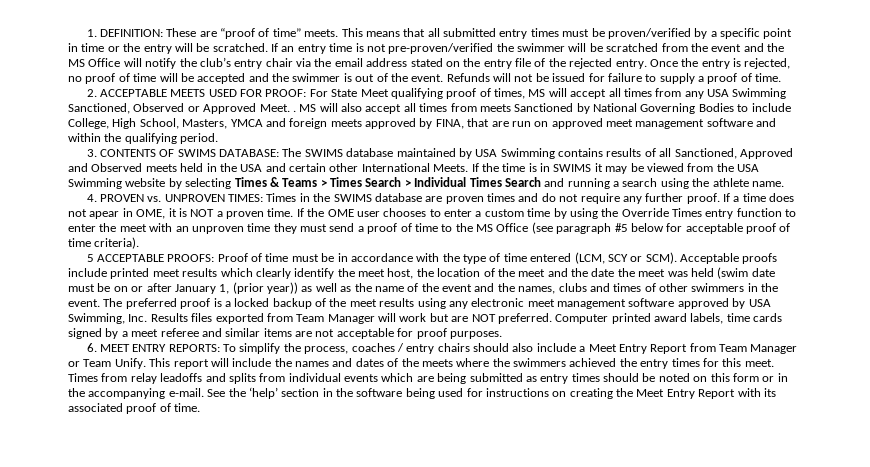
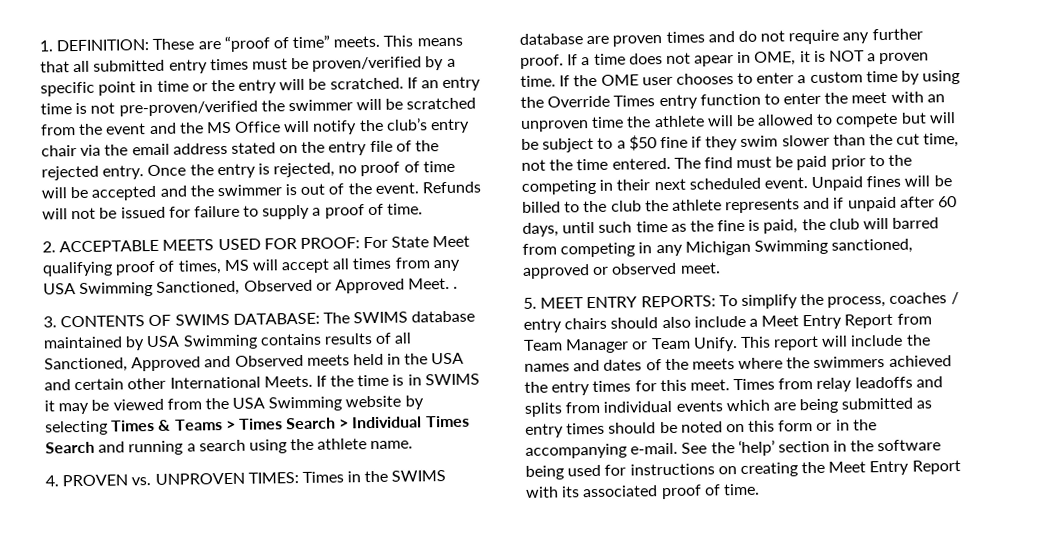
- MS will also accept all times from meets Sanctioned by National Governing Bodies to include College, High School, Masters, YMCA and foreign meets approved by FINA, that are run on approved meet management software and within the qualifying period.
- If the OME user chooses to enter a custom time by using the Override Times entry function to enter the meet with an unproven time they must send a proof of time to the MS Office (see paragraph #5 below for acceptable proof of time criteria).
- 5 ACCEPTABLE PROOFS: Proof of time must be in accordance with the type of time entered (LCM, SCY or SCM). Acceptable proofs include printed meet results which clearly identify the meet host, the location of the meet and the date the meet was held (swim date must be on or after January 1, (prior year)) as well as the name of the event and the names, clubs and times of other swimmers in the event. The preferred proof is a locked backup of the meet results using any electronic meet management software approved by USA Swimming, Inc. Results files exported from Team Manager will work but are NOT preferred. Computer printed award labels, time cards signed by a meet referee and similar items are not acceptable for proof purposes.
- 6. MEET ENTRY REPORTS: To simplify the process, coaches / entry chairs should also include a Meet Entry Report from Team Manager or Team Unify.
+ If the OME user chooses to enter a custom time by using the Override Times entry function to enter the meet with an unproven time the athlete will be allowed to compete but will be subject to a $50 fine if they swim slower than the cut time, not the time entered. The find must be paid prior to the competing in their next scheduled event. Unpaid fines will be billed to the club the athlete represents and if unpaid after 60 days, until such time as the fine is paid, the club will barred from competing in any Michigan Swimming sanctioned, approved or observed meet.
+ 5. MEET ENTRY REPORTS: To simplify the process, coaches / entry chairs should also include a Meet Entry Report from Team Manager or Team Unify.

